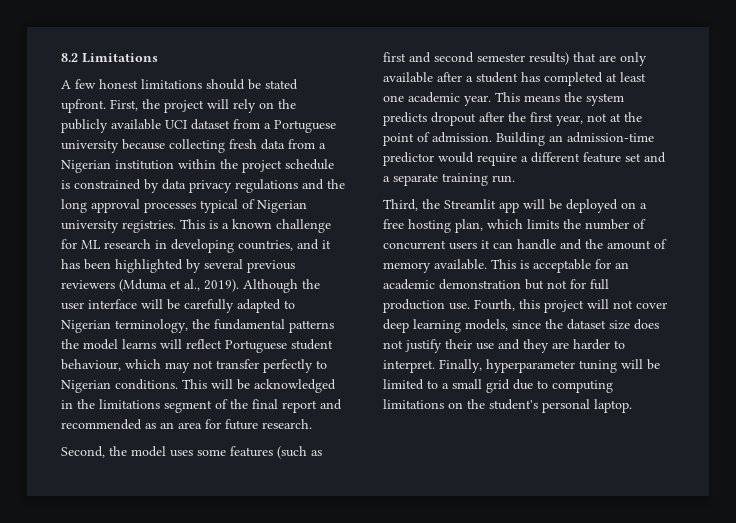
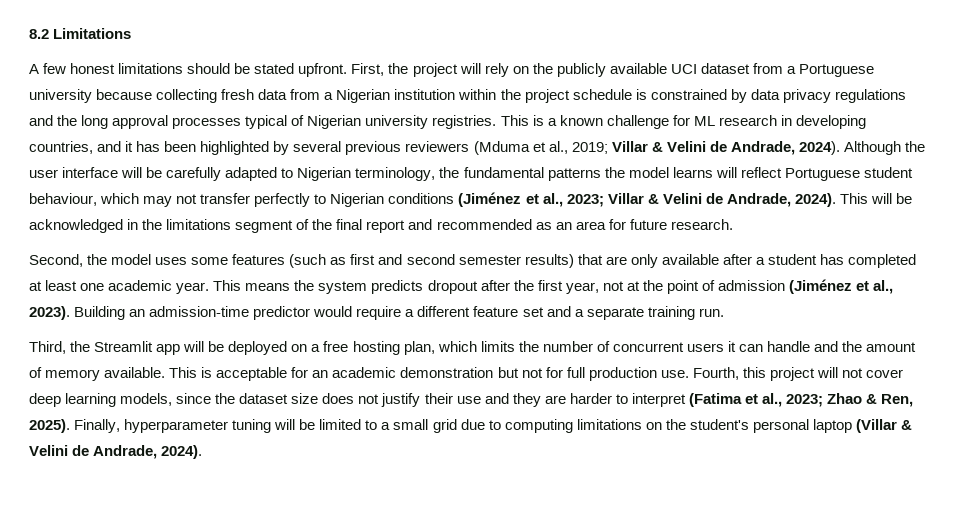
- This is a known challenge for ML research in developing countries, and it has been highlighted by several previous reviewers (Mduma et al., 2019).
+ This is a known challenge for ML research in developing countries, and it has been highlighted by several previous reviewers (Mduma et al., 2019; Villar & Velini de Andrade, 2024).
- Although the user interface will be carefully adapted to Nigerian terminology, the fundamental patterns the model learns will reflect Portuguese student behaviour, which may not transfer perfectly to Nigerian conditions.
+ Although the user interface will be carefully adapted to Nigerian terminology, the fundamental patterns the model learns will reflect Portuguese student behaviour, which may not transfer perfectly to Nigerian conditions (Jiménez et al., 2023; Villar & Velini de Andrade, 2024).
- This means the system predicts dropout after the first year, not at the point of admission.
+ This means the system predicts dropout after the first year, not at the point of admission (Jiménez et al., 2023).
- Fourth, this project will not cover deep learning models, since the dataset size does not justify their use and they are harder to interpret.
+ Fourth, this project will not cover deep learning models, since the dataset size does not justify their use and they are harder to interpret (Fatima et al., 2023; Zhao & Ren, 2025).
- Finally, hyperparameter tuning will be limited to a small grid due to computing limitations on the student's personal laptop.
+ Finally, hyperparameter tuning will be limited to a small grid due to computing limitations on the student's personal laptop (Villar & Velini de Andrade, 2024).

